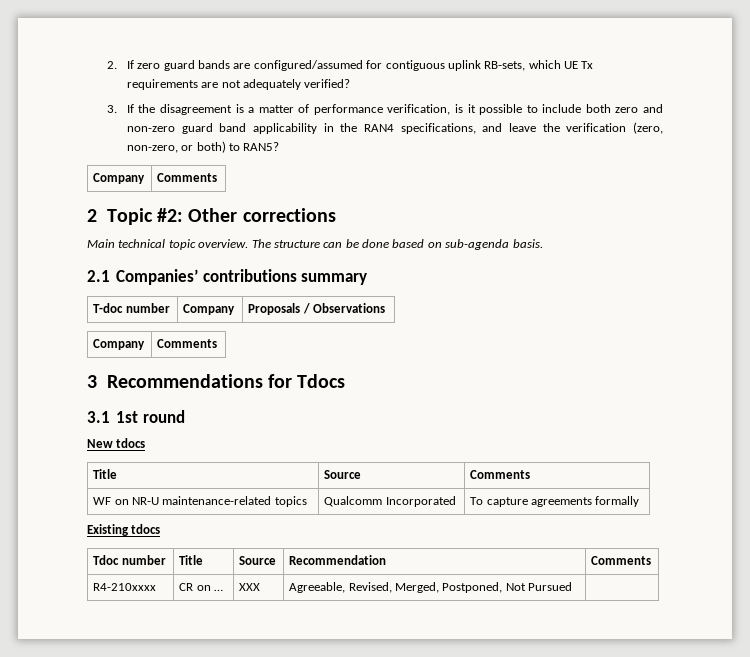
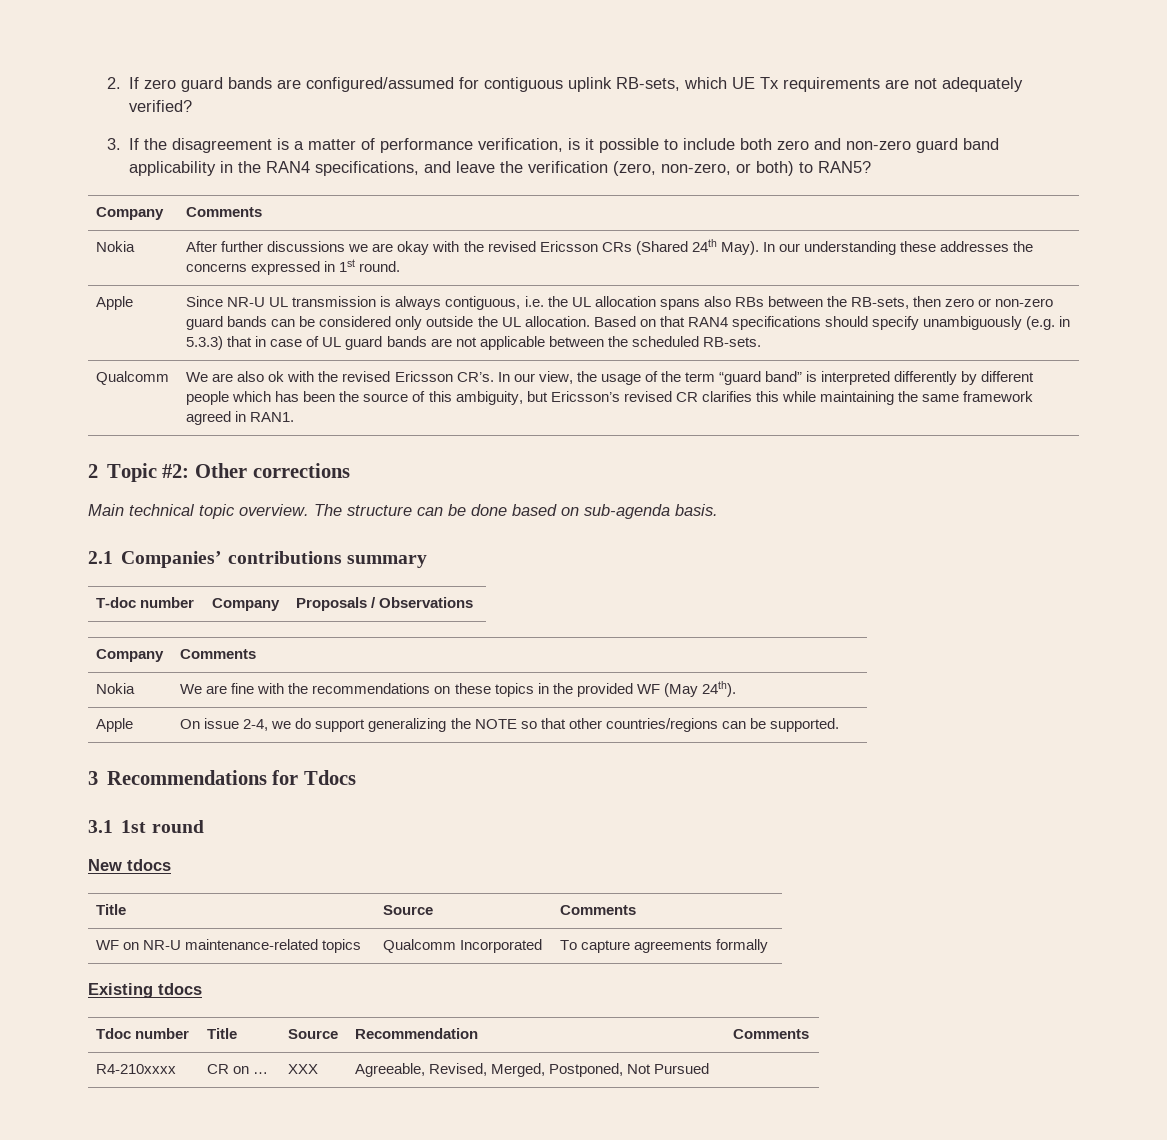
+ Nokia | After further discussions we are okay with the revised Ericsson CRs (Shared 24th May). In our understanding these addresses the concerns expressed in 1st round.
+ Apple | Since NR-U UL transmission is always contiguous, i.e. the UL allocation spans also RBs between the RB-sets, then zero or non-zero guard bands can be considered only outside the UL allocation. Based on that RAN4 specifications should specify unambiguously (e.g. in 5.3.3) that in case of UL guard bands are not applicable between the scheduled RB-sets.
+ Qualcomm | We are also ok with the revised Ericsson CR’s. In our view, the usage of the term “guard band” is interpreted differently by different people which has been the source of this ambiguity, but Ericsson’s revised CR clarifies this while maintaining the same framework agreed in RAN1.
+ Nokia | We are fine with the recommendations on these topics in the provided WF (May 24th).
+ Apple | On issue 2-4, we do support generalizing the NOTE so that other countries/regions can be supported.

